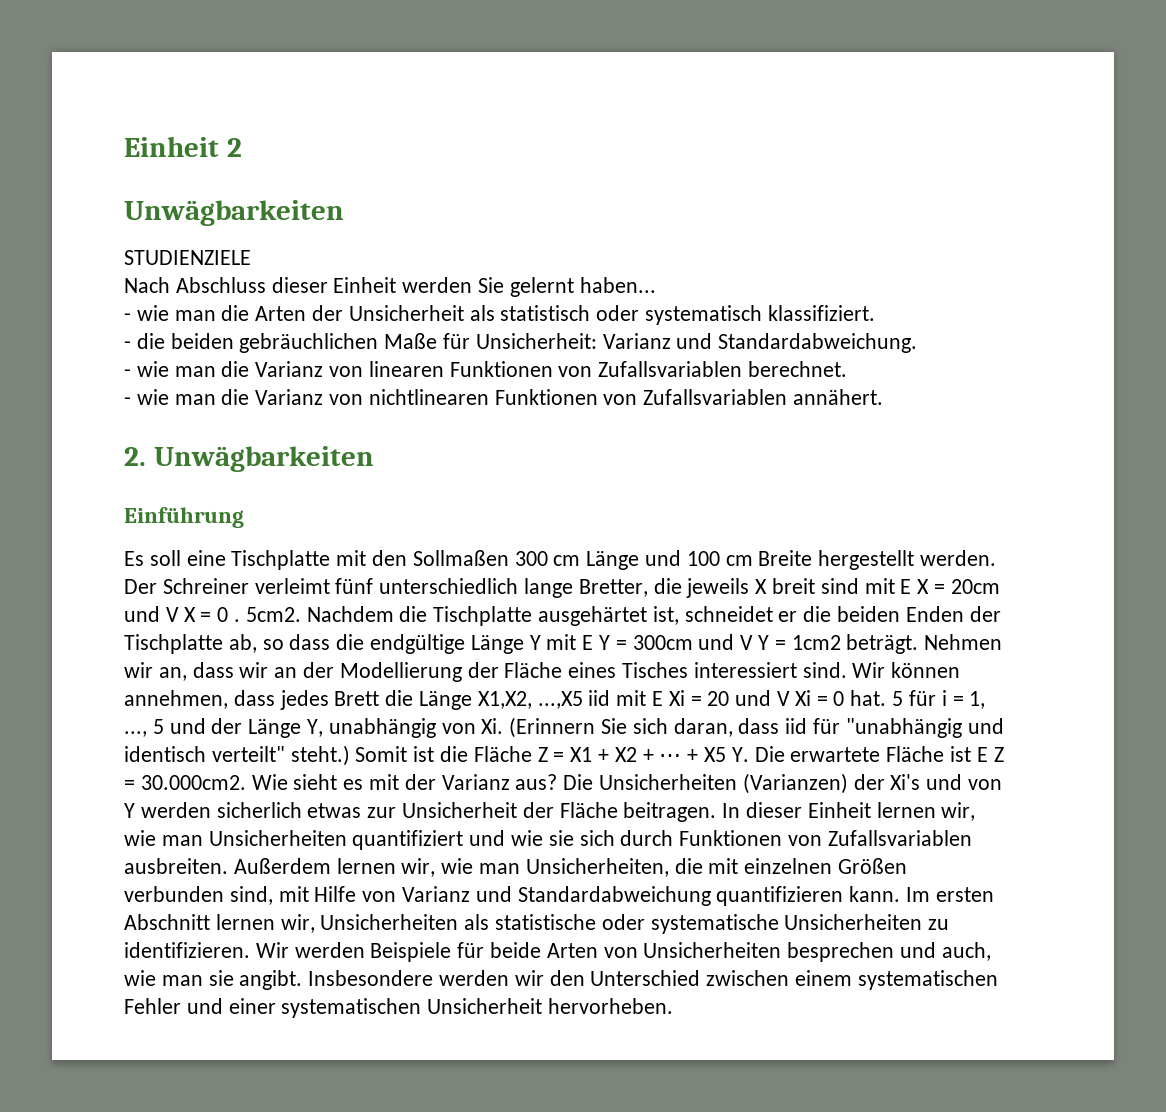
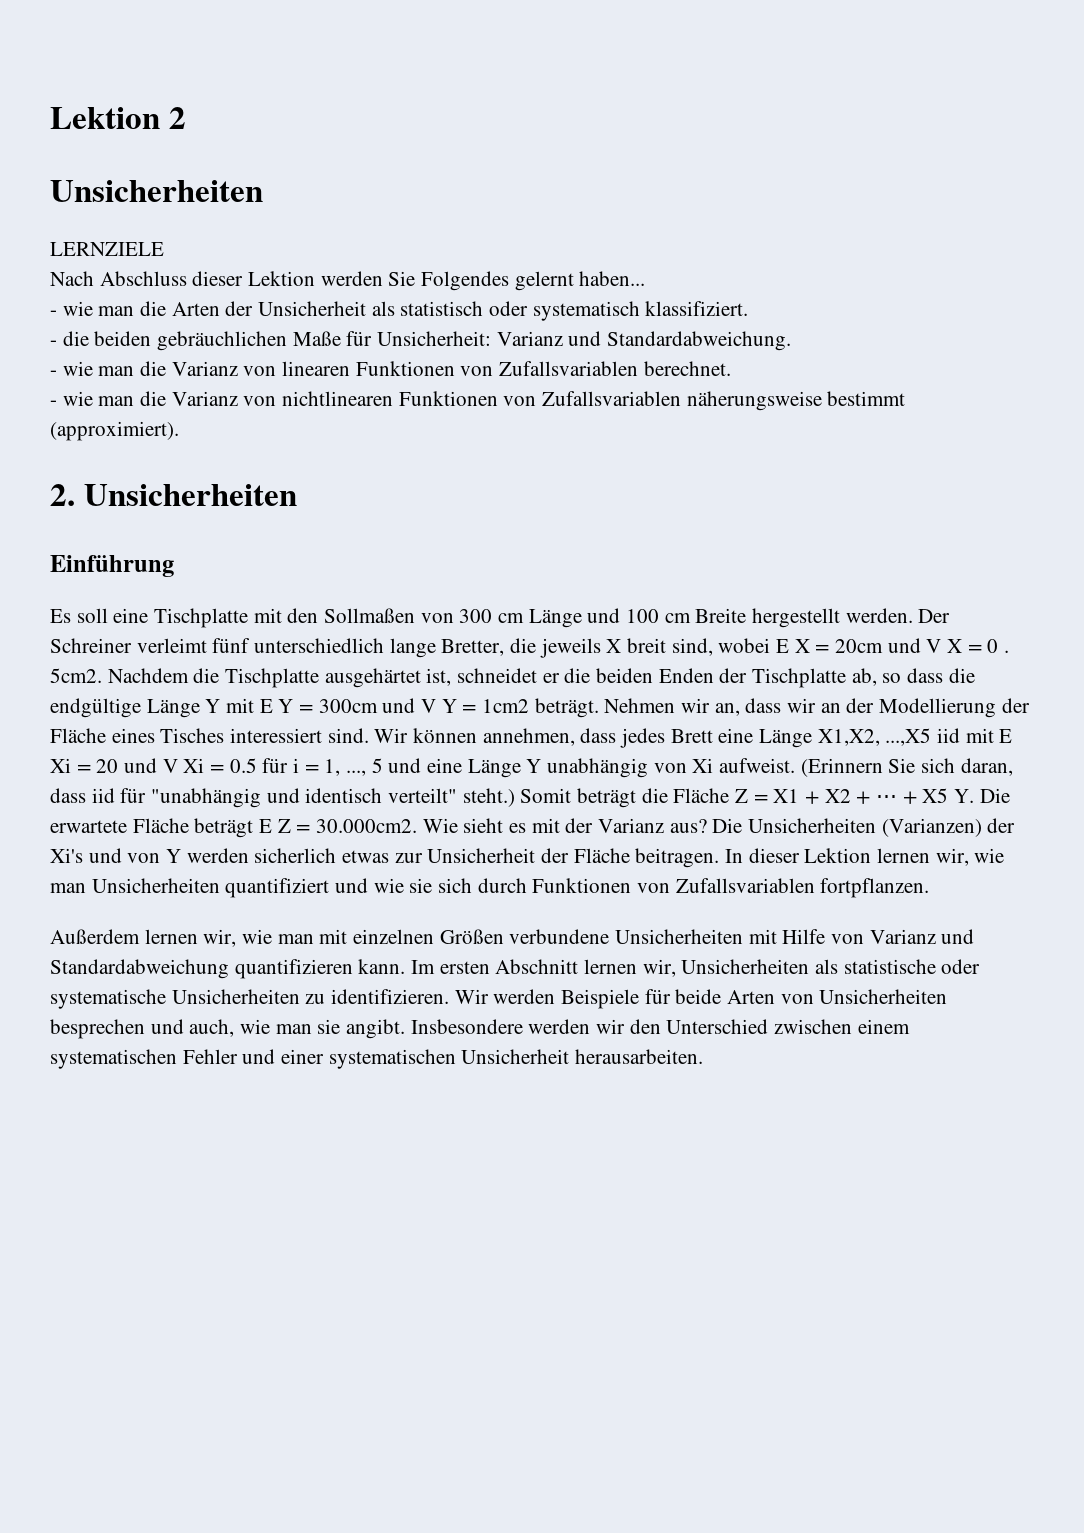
- Einheit 2
- Unwägbarkeiten
- STUDIENZIELE
+ Lektion 2
+ Unsicherheiten
+ LERNZIELE
- Nach Abschluss dieser Einheit werden Sie gelernt haben...
+ Nach Abschluss dieser Lektion werden Sie Folgendes gelernt haben...
- - wie man die Varianz von nichtlinearen Funktionen von Zufallsvariablen annähert.
+ - wie man die Varianz von nichtlinearen Funktionen von Zufallsvariablen näherungsweise bestimmt (approximiert).
- 2. Unwägbarkeiten
+ 2. Unsicherheiten
- Es soll eine Tischplatte mit den Sollmaßen 300 cm Länge und 100 cm Breite hergestellt werden.
+ Es soll eine Tischplatte mit den Sollmaßen von 300 cm Länge und 100 cm Breite hergestellt werden.
- Der Schreiner verleimt fünf unterschiedlich lange Bretter, die jeweils X breit sind mit E X = 20cm und V X = 0 .
+ Der Schreiner verleimt fünf unterschiedlich lange Bretter, die jeweils X breit sind, wobei E X = 20cm und V X = 0 .
- Wir können annehmen, dass jedes Brett die Länge X1,X2, ...,X5 iid mit E Xi = 20 und V Xi = 0 hat. 5 für i = 1, ..., 5 und der Länge Y, unabhängig von Xi. (Erinnern Sie sich daran, dass iid für "unabhängig und identisch verteilt" steht.)
+ Wir können annehmen, dass jedes Brett eine Länge X1,X2, ...,X5 iid mit E Xi = 20 und V Xi = 0.5 für i = 1, ..., 5 und eine Länge Y unabhängig von Xi aufweist. (Erinnern Sie sich daran, dass iid für "unabhängig und identisch verteilt" steht.)
- Somit ist die Fläche Z = X1 + X2 + ⋯ + X5 Y. Die erwartete Fläche ist E Z = 30.000cm2. Wie sieht es mit der Varianz aus?
+ Somit beträgt die Fläche Z = X1 + X2 + ⋯ + X5 Y. Die erwartete Fläche beträgt E Z = 30.000cm2. Wie sieht es mit der Varianz aus?
- In dieser Einheit lernen wir, wie man Unsicherheiten quantifiziert und wie sie sich durch Funktionen von Zufallsvariablen ausbreiten. Außerdem lernen wir, wie man Unsicherheiten, die mit einzelnen Größen verbunden sind, mit Hilfe von Varianz und Standardabweichung quantifizieren kann.
+ In dieser Lektion lernen wir, wie man Unsicherheiten quantifiziert und wie sie sich durch Funktionen von Zufallsvariablen fortpflanzen.
+ Außerdem lernen wir, wie man mit einzelnen Größen verbundene Unsicherheiten mit Hilfe von Varianz und Standardabweichung quantifizieren kann.
- Insbesondere werden wir den Unterschied zwischen einem systematischen Fehler und einer systematischen Unsicherheit hervorheben.
+ Insbesondere werden wir den Unterschied zwischen einem systematischen Fehler und einer systematischen Unsicherheit herausarbeiten.

